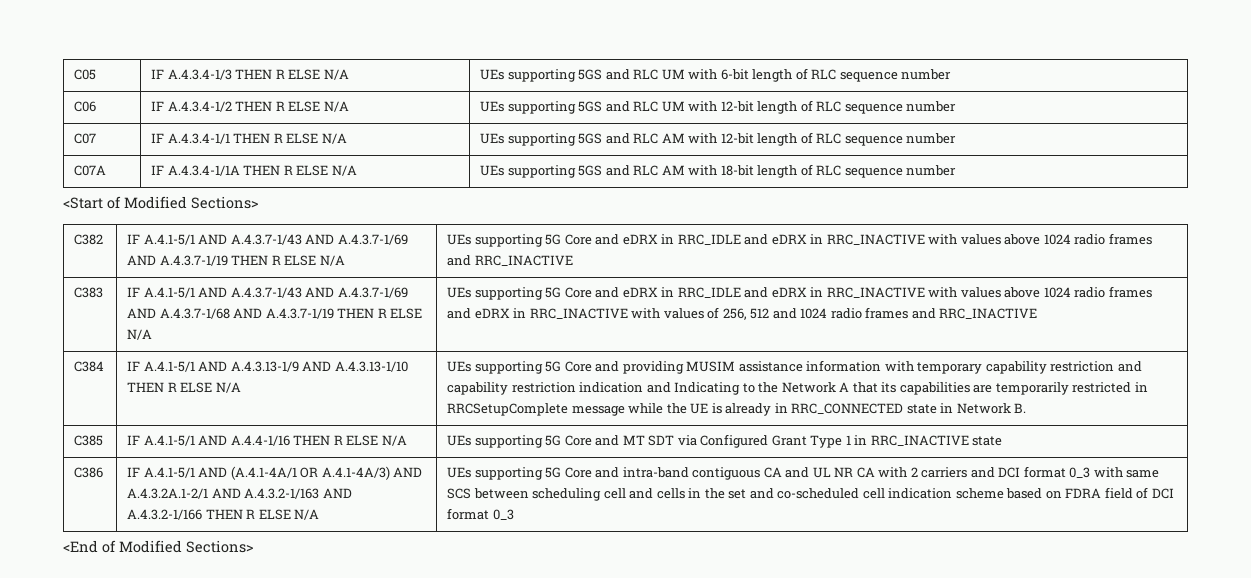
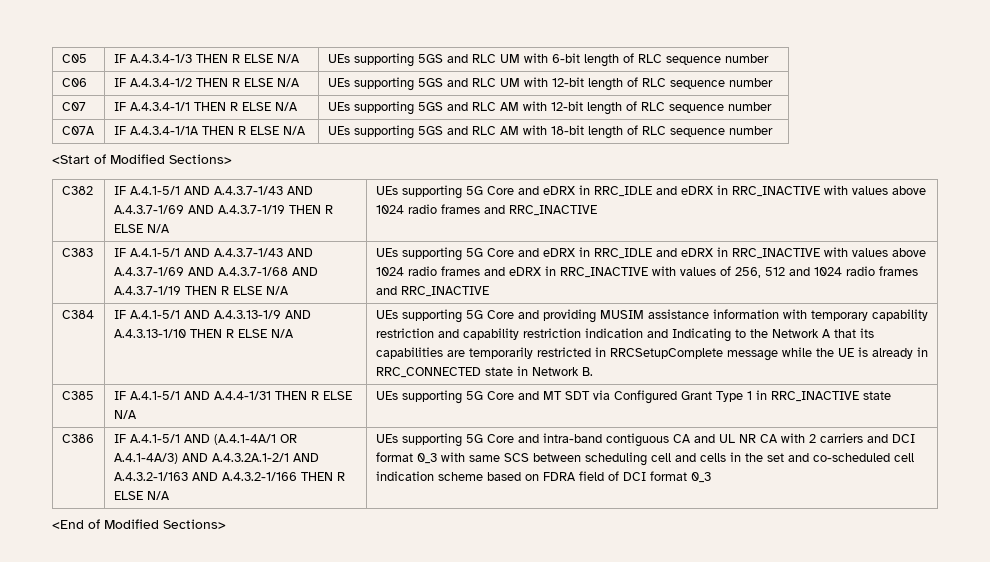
- C385 | IF A.4.1-5/1 AND A.4.4-1/16 THEN R ELSE N/A | UEs supporting 5G Core and MT SDT via Configured Grant Type 1 in RRC_INACTIVE state
+ C385 | IF A.4.1-5/1 AND A.4.4-1/31 THEN R ELSE N/A | UEs supporting 5G Core and MT SDT via Configured Grant Type 1 in RRC_INACTIVE state

